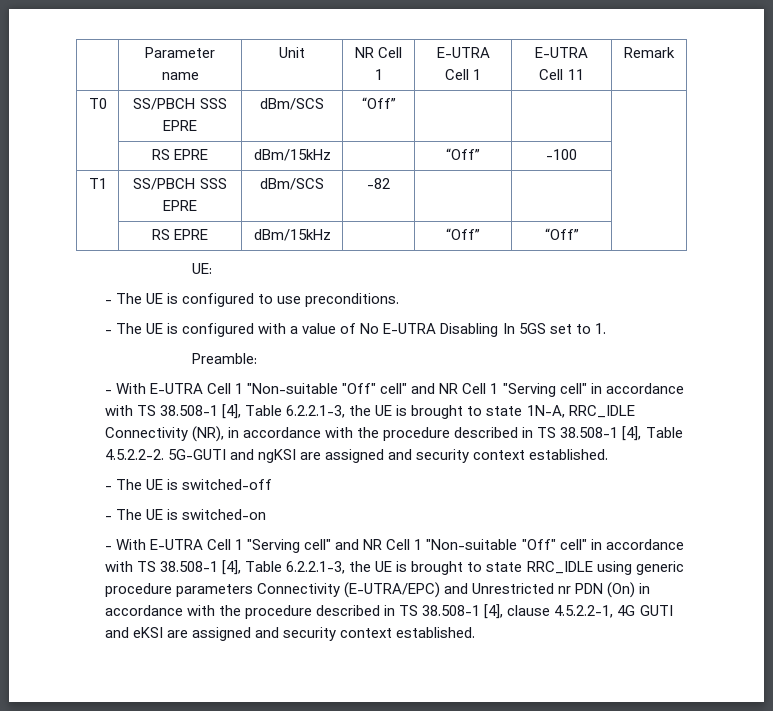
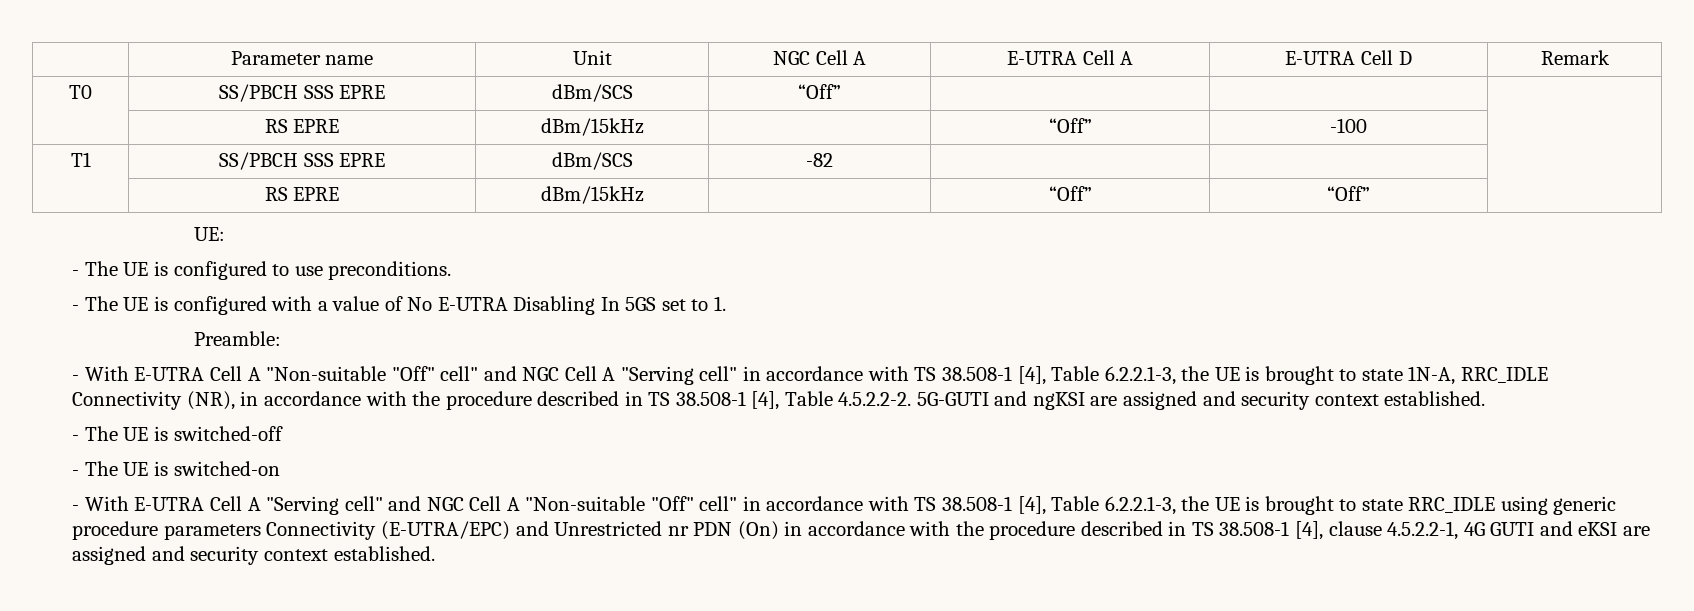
- | Parameter name | Unit | NR Cell 1 | E-UTRA Cell 1 | E-UTRA Cell 11 | Remark
+ | Parameter name | Unit | NGC Cell A | E-UTRA Cell A | E-UTRA Cell D | Remark
- - With E-UTRA Cell 1 "Non-suitable "Off" cell" and NR Cell 1 "Serving cell" in accordance with TS 38.508-1 [4], Table 6.2.2.1-3, the UE is brought to state 1N-A, RRC_IDLE Connectivity (NR), in accordance with the procedure described in TS 38.508-1 [4], Table 4.5.2.2-2. 5G-GUTI and ngKSI are assigned and security context established.
+ - With E-UTRA Cell A "Non-suitable "Off" cell" and NGC Cell A "Serving cell" in accordance with TS 38.508-1 [4], Table 6.2.2.1-3, the UE is brought to state 1N-A, RRC_IDLE Connectivity (NR), in accordance with the procedure described in TS 38.508-1 [4], Table 4.5.2.2-2. 5G-GUTI and ngKSI are assigned and security context established.
- - With E-UTRA Cell 1 "Serving cell" and NR Cell 1 "Non-suitable "Off" cell" in accordance with TS 38.508-1 [4], Table 6.2.2.1-3, the UE is brought to state RRC_IDLE using generic procedure parameters Connectivity (E-UTRA/EPC) and Unrestricted nr PDN (On) in accordance with the procedure described in TS 38.508-1 [4], clause 4.5.2.2-1, 4G GUTI and eKSI are assigned and security context established.
+ - With E-UTRA Cell A "Serving cell" and NGC Cell A "Non-suitable "Off" cell" in accordance with TS 38.508-1 [4], Table 6.2.2.1-3, the UE is brought to state RRC_IDLE using generic procedure parameters Connectivity (E-UTRA/EPC) and Unrestricted nr PDN (On) in accordance with the procedure described in TS 38.508-1 [4], clause 4.5.2.2-1, 4G GUTI and eKSI are assigned and security context established.

